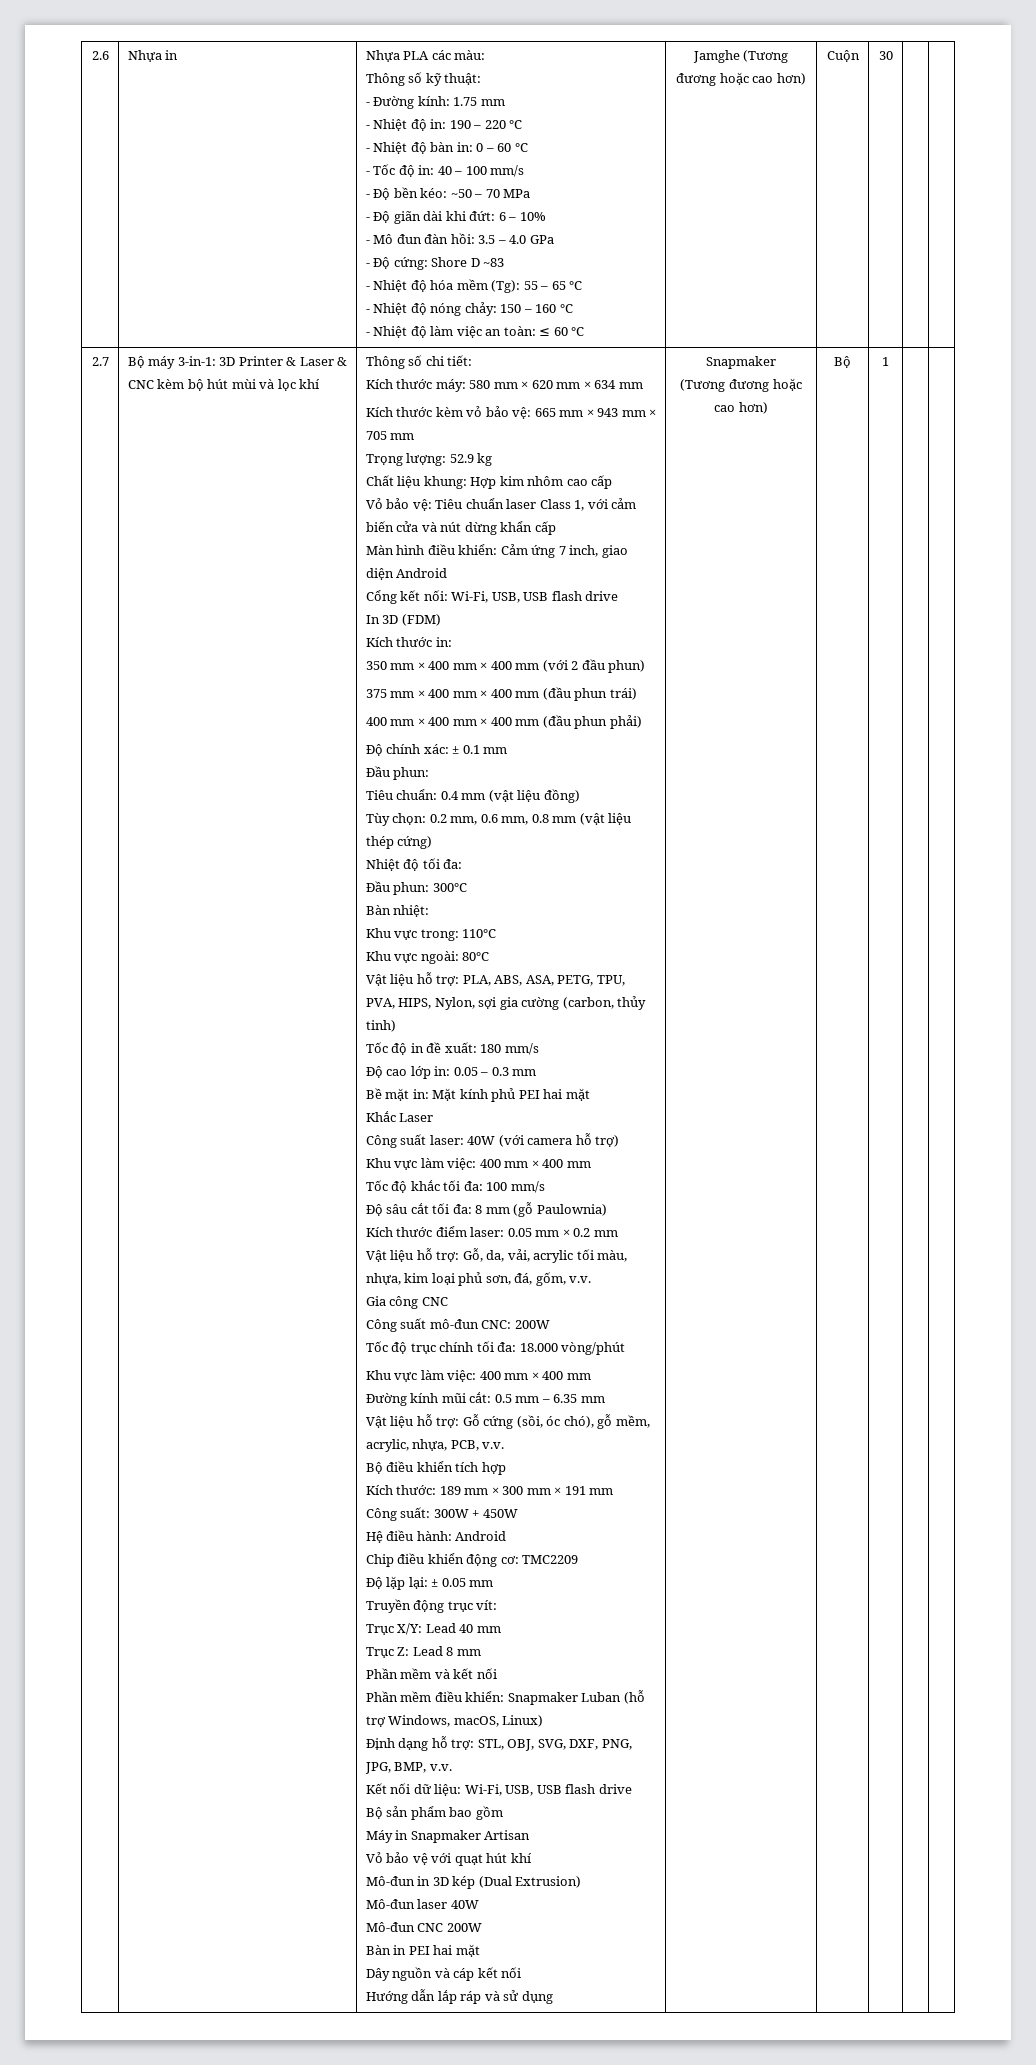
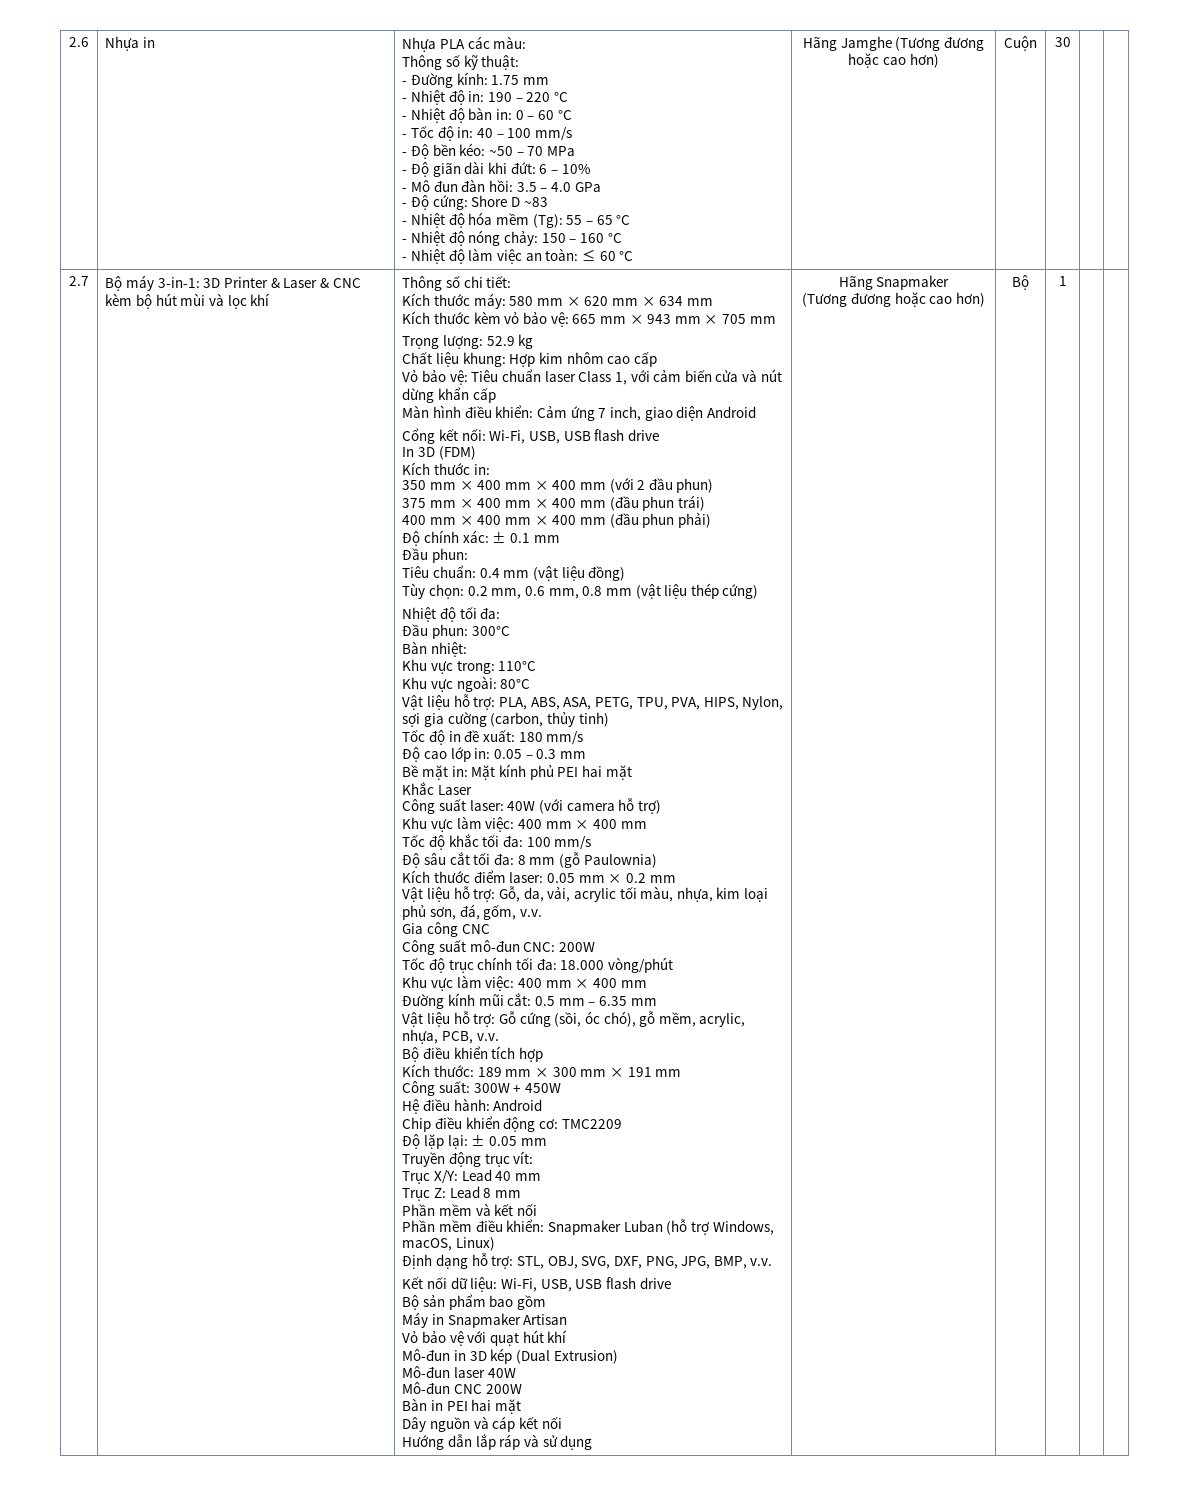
- Jamghe (Tương đương hoặc cao hơn)
+ Hãng Jamghe (Tương đương hoặc cao hơn)
- Hướng dẫn lắp ráp và sử dụng | Snapmaker
+ Hướng dẫn lắp ráp và sử dụng | Hãng Snapmaker

